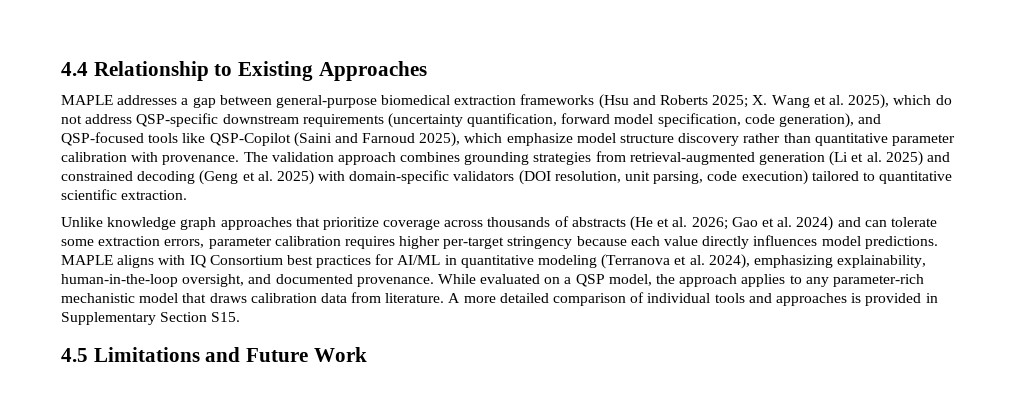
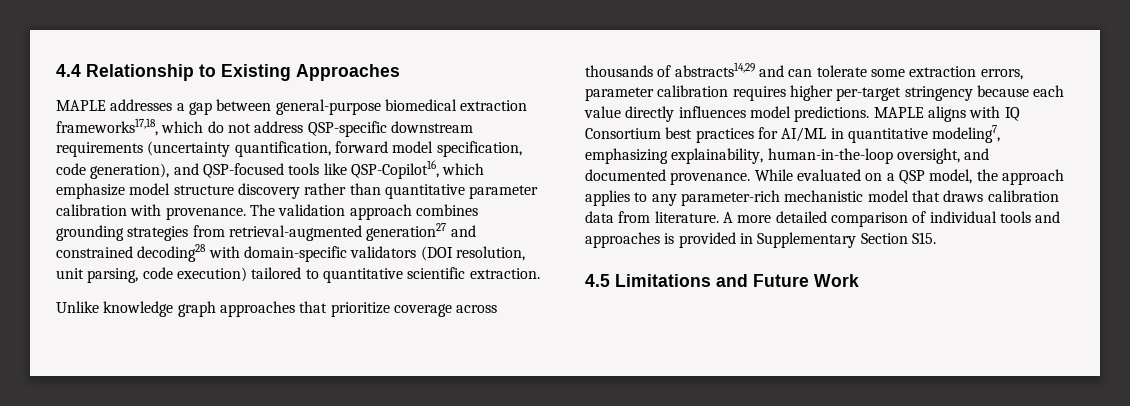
- MAPLE addresses a gap between general-purpose biomedical extraction frameworks (Hsu and Roberts 2025; X. Wang et al. 2025), which do not address QSP-specific downstream requirements (uncertainty quantification, forward model specification, code generation), and QSP-focused tools like QSP-Copilot (Saini and Farnoud 2025), which emphasize model structure discovery rather than quantitative parameter calibration with provenance.
+ MAPLE addresses a gap between general-purpose biomedical extraction frameworks17,18, which do not address QSP-specific downstream requirements (uncertainty quantification, forward model specification, code generation), and QSP-focused tools like QSP-Copilot16, which emphasize model structure discovery rather than quantitative parameter calibration with provenance.
- The validation approach combines grounding strategies from retrieval-augmented generation (Li et al. 2025) and constrained decoding (Geng et al. 2025) with domain-specific validators (DOI resolution, unit parsing, code execution) tailored to quantitative scientific extraction.
+ The validation approach combines grounding strategies from retrieval-augmented generation27 and constrained decoding28 with domain-specific validators (DOI resolution, unit parsing, code execution) tailored to quantitative scientific extraction.
- Unlike knowledge graph approaches that prioritize coverage across thousands of abstracts (He et al. 2026; Gao et al. 2024) and can tolerate some extraction errors, parameter calibration requires higher per-target stringency because each value directly influences model predictions.
+ Unlike knowledge graph approaches that prioritize coverage across thousands of abstracts14,29 and can tolerate some extraction errors, parameter calibration requires higher per-target stringency because each value directly influences model predictions.
- MAPLE aligns with IQ Consortium best practices for AI/ML in quantitative modeling (Terranova et al. 2024), emphasizing explainability, human-in-the-loop oversight, and documented provenance.
+ MAPLE aligns with IQ Consortium best practices for AI/ML in quantitative modeling7, emphasizing explainability, human-in-the-loop oversight, and documented provenance.

